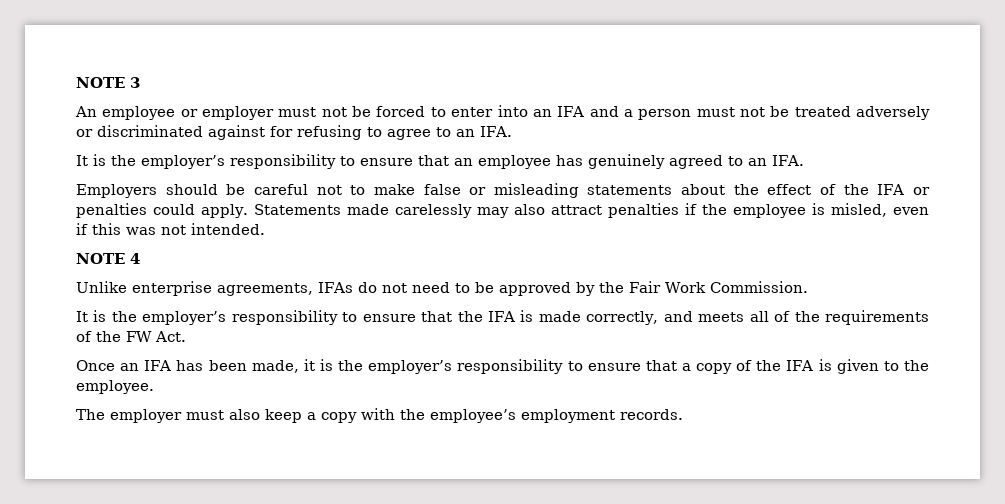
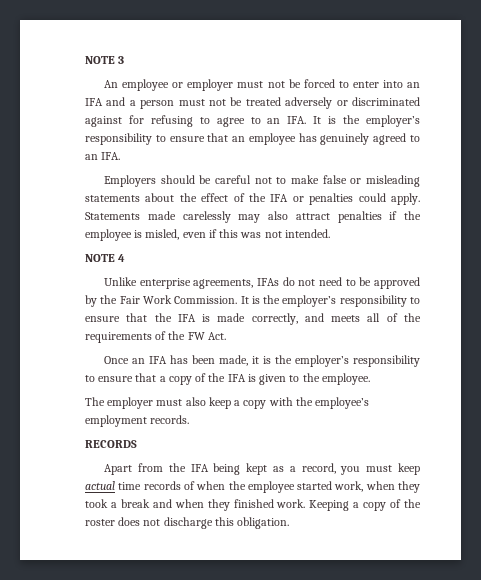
- An employee or employer must not be forced to enter into an IFA and a person must not be treated adversely or discriminated against for refusing to agree to an IFA.
- It is the employer’s responsibility to ensure that an employee has genuinely agreed to an IFA.
+ An employee or employer must not be forced to enter into an IFA and a person must not be treated adversely or discriminated against for refusing to agree to an IFA. It is the employer’s responsibility to ensure that an employee has genuinely agreed to an IFA.
- Unlike enterprise agreements, IFAs do not need to be approved by the Fair Work Commission.
- It is the employer’s responsibility to ensure that the IFA is made correctly, and meets all of the requirements of the FW Act.
+ Unlike enterprise agreements, IFAs do not need to be approved by the Fair Work Commission. It is the employer’s responsibility to ensure that the IFA is made correctly, and meets all of the requirements of the FW Act.
+ RECORDS
+ Apart from the IFA being kept as a record, you must keep actual time records of when the employee started work, when they took a break and when they finished work. Keeping a copy of the roster does not discharge this obligation.

